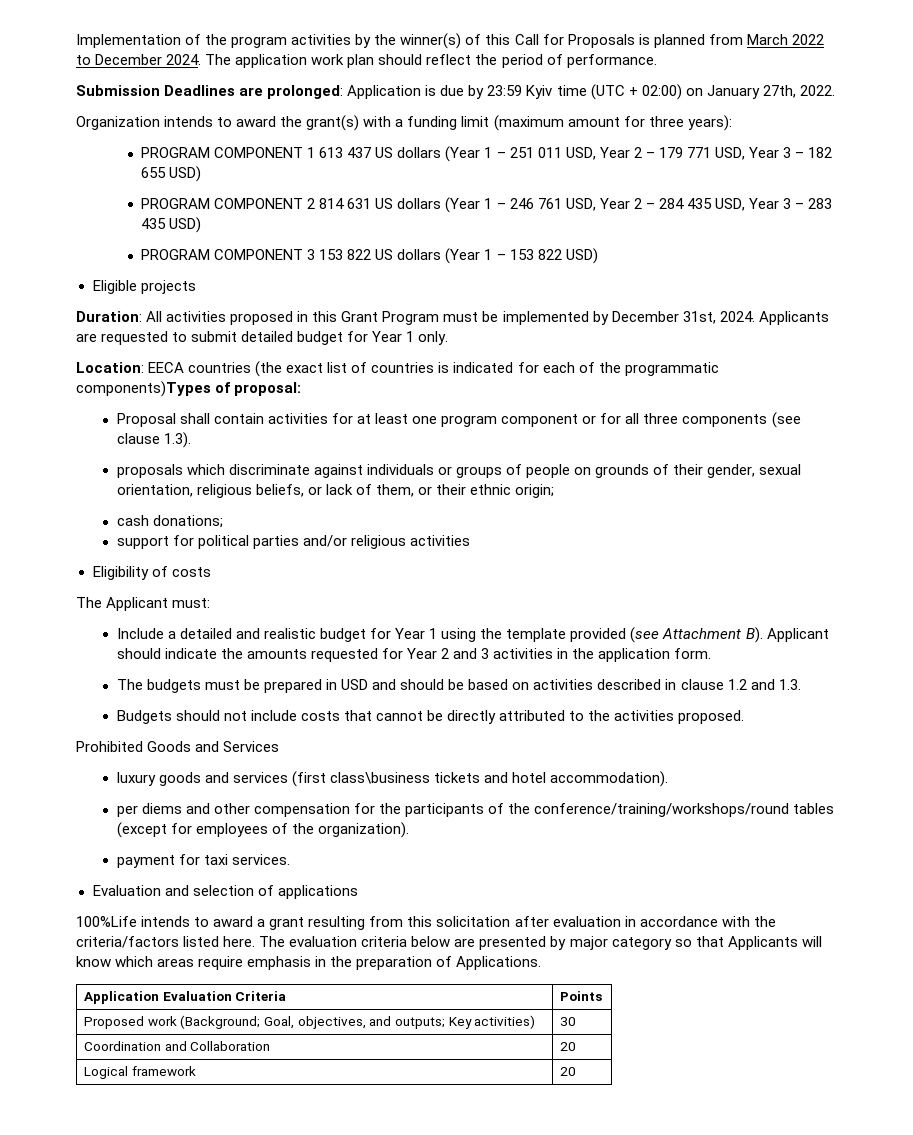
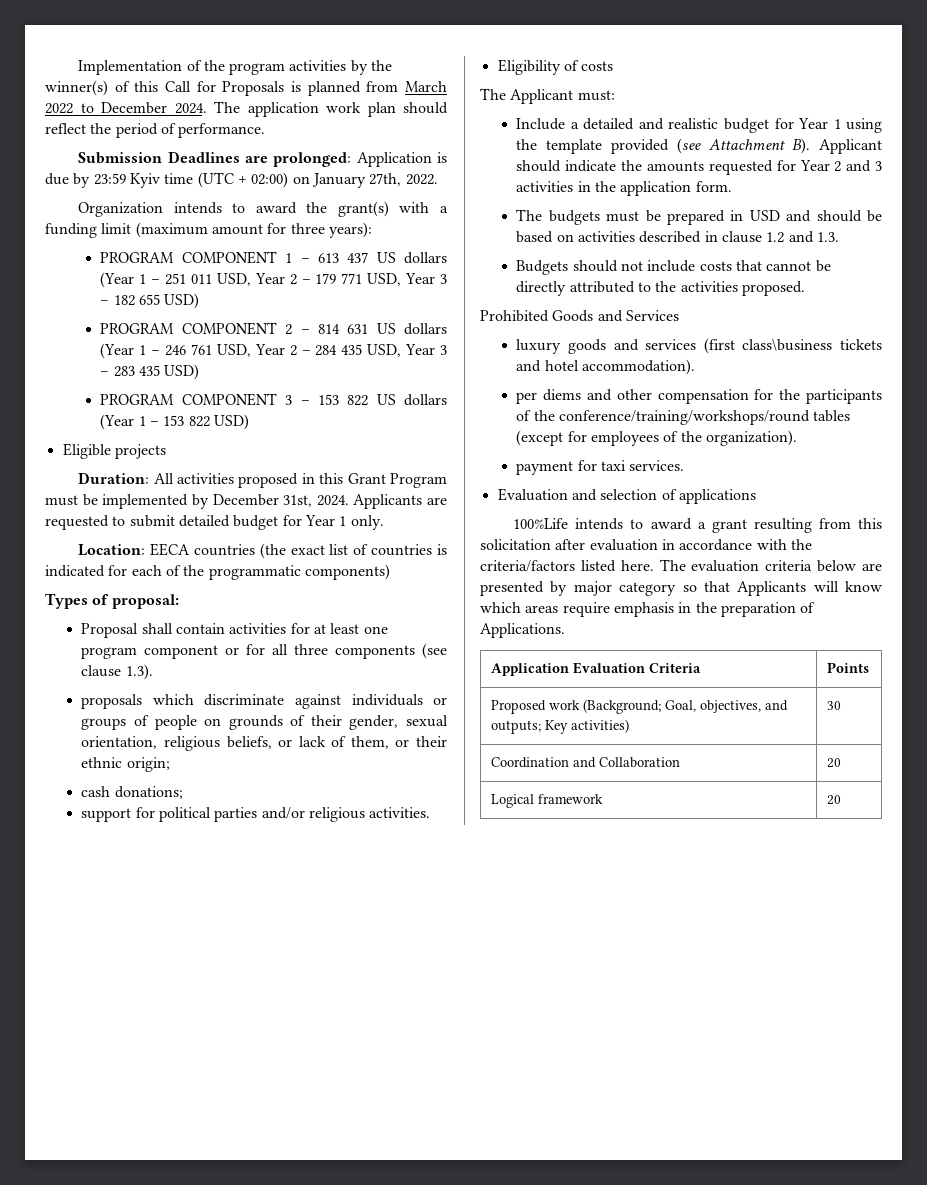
- PROGRAM COMPONENT 1 613 437 US dollars (Year 1 – 251 011 USD, Year 2 – 179 771 USD, Year 3 – 182 655 USD)
+ PROGRAM COMPONENT 1 – 613 437 US dollars (Year 1 – 251 011 USD, Year 2 – 179 771 USD, Year 3 – 182 655 USD)
- PROGRAM COMPONENT 2 814 631 US dollars (Year 1 – 246 761 USD, Year 2 – 284 435 USD, Year 3 – 283 435 USD)
+ PROGRAM COMPONENT 2 – 814 631 US dollars (Year 1 – 246 761 USD, Year 2 – 284 435 USD, Year 3 – 283 435 USD)
- PROGRAM COMPONENT 3 153 822 US dollars (Year 1 – 153 822 USD)
+ PROGRAM COMPONENT 3 – 153 822 US dollars (Year 1 – 153 822 USD)
- Location: EECA countries (the exact list of countries is indicated for each of the programmatic components)Types of proposal:
+ Location: EECA countries (the exact list of countries is indicated for each of the programmatic components)
+ Types of proposal:
- support for political parties and/or religious activities
+ support for political parties and/or religious activities.

